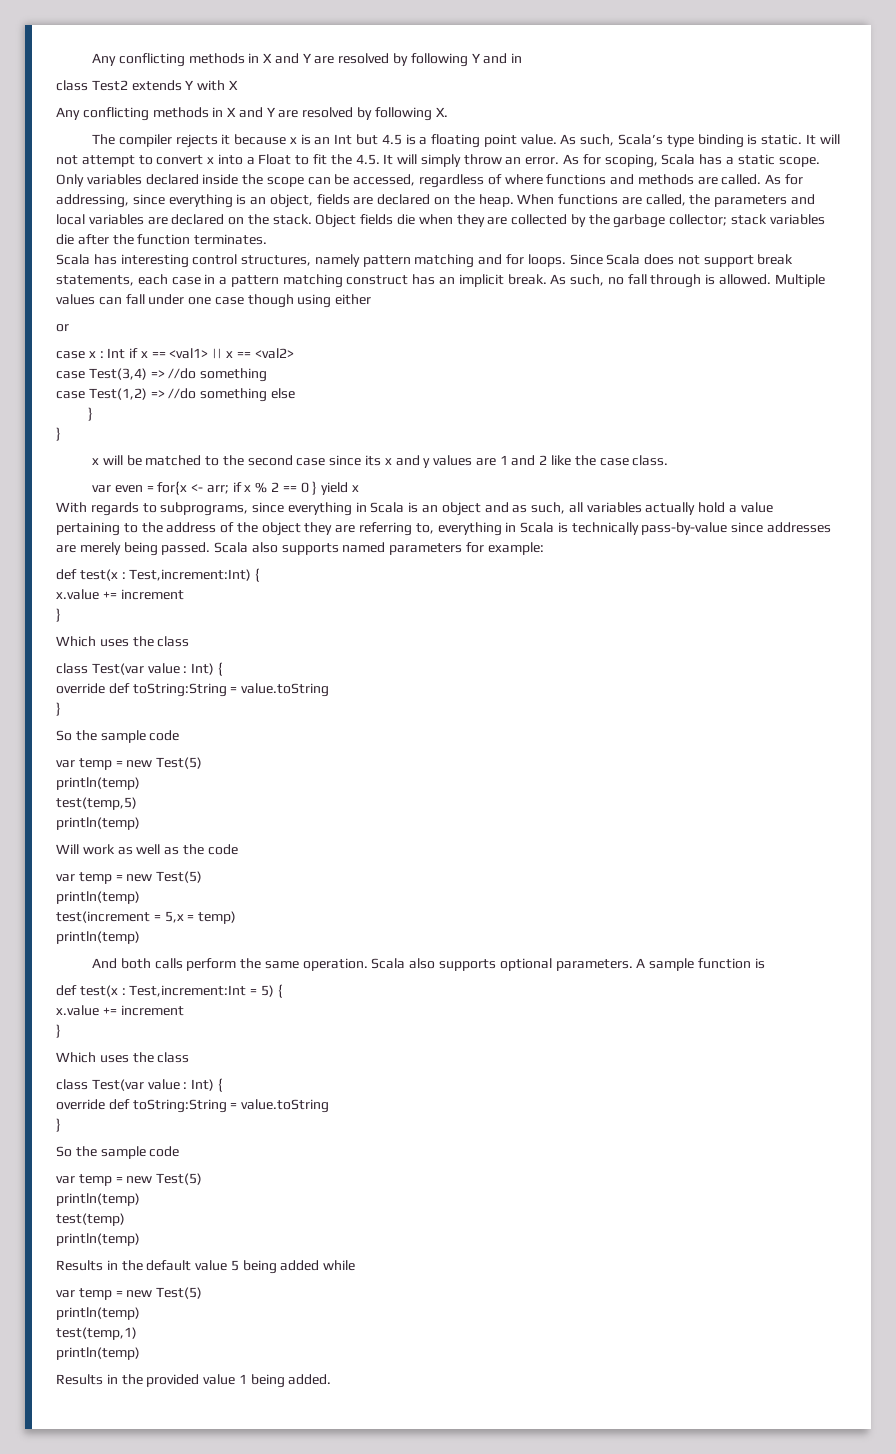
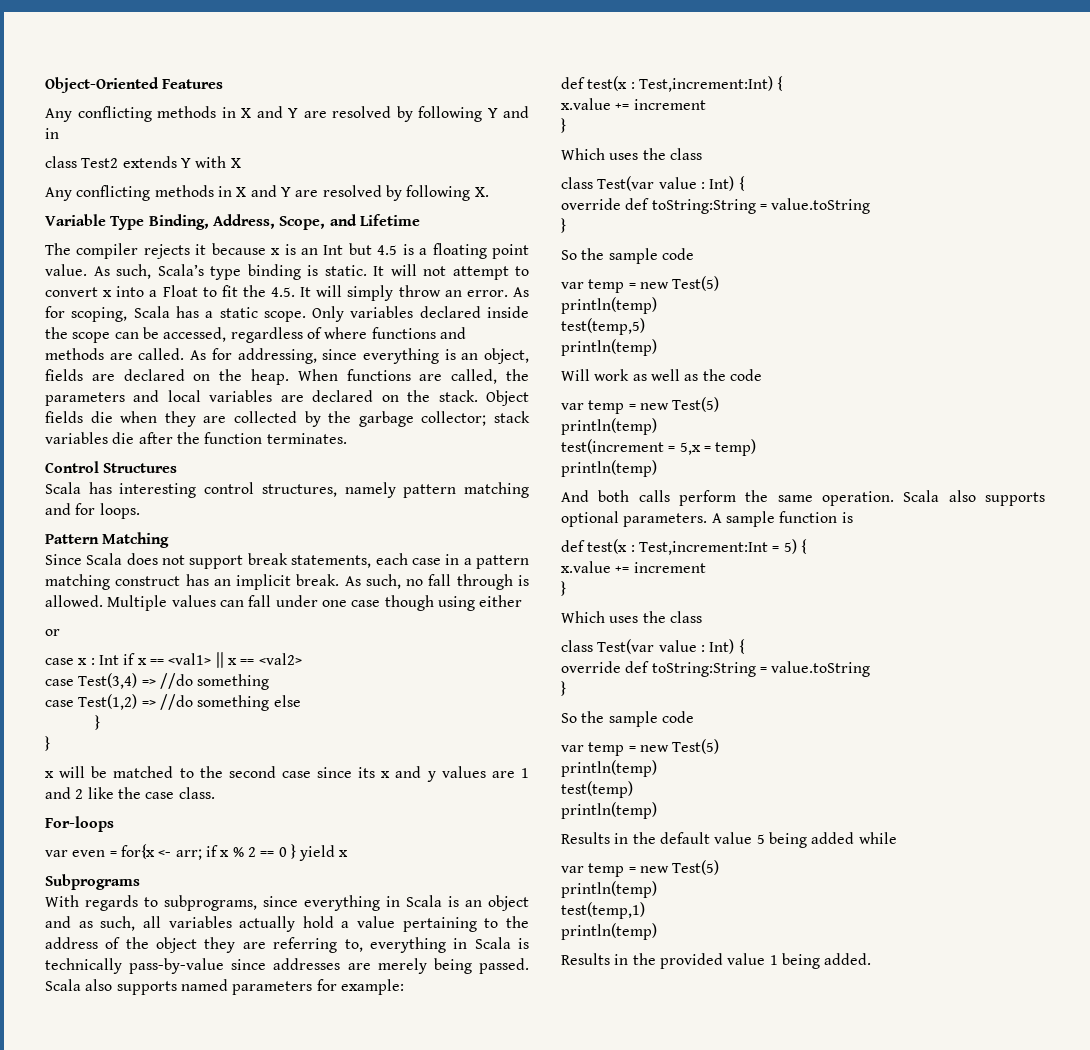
+ Object-Oriented Features
+ Variable Type Binding, Address, Scope, and Lifetime
+ Control Structures
- Scala has interesting control structures, namely pattern matching and for loops. Since Scala does not support break statements, each case in a pattern matching construct has an implicit break.
+ Scala has interesting control structures, namely pattern matching and for loops.
+ Pattern Matching
+ Since Scala does not support break statements, each case in a pattern matching construct has an implicit break.
+ For-loops
+ Subprograms

